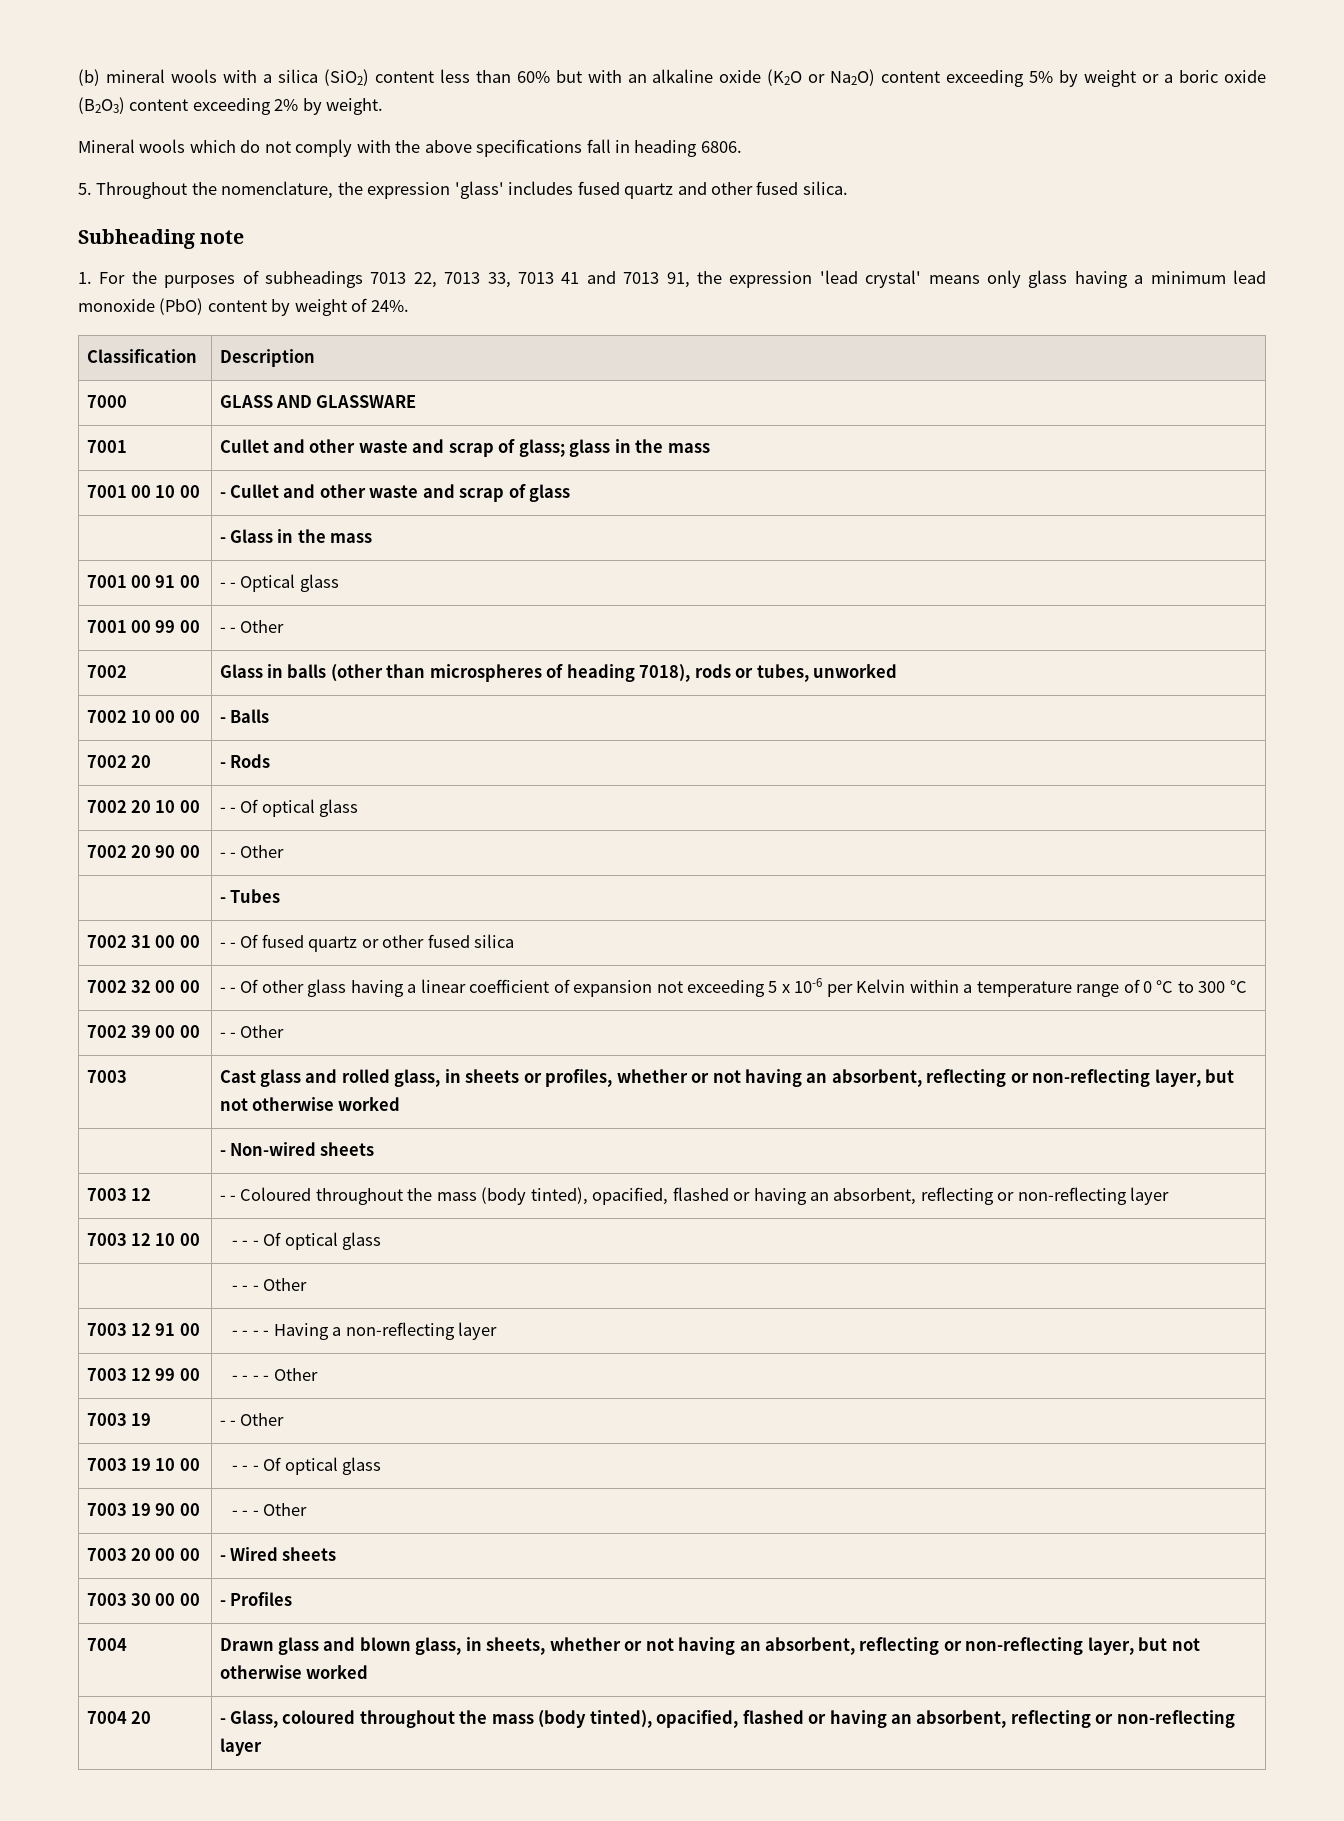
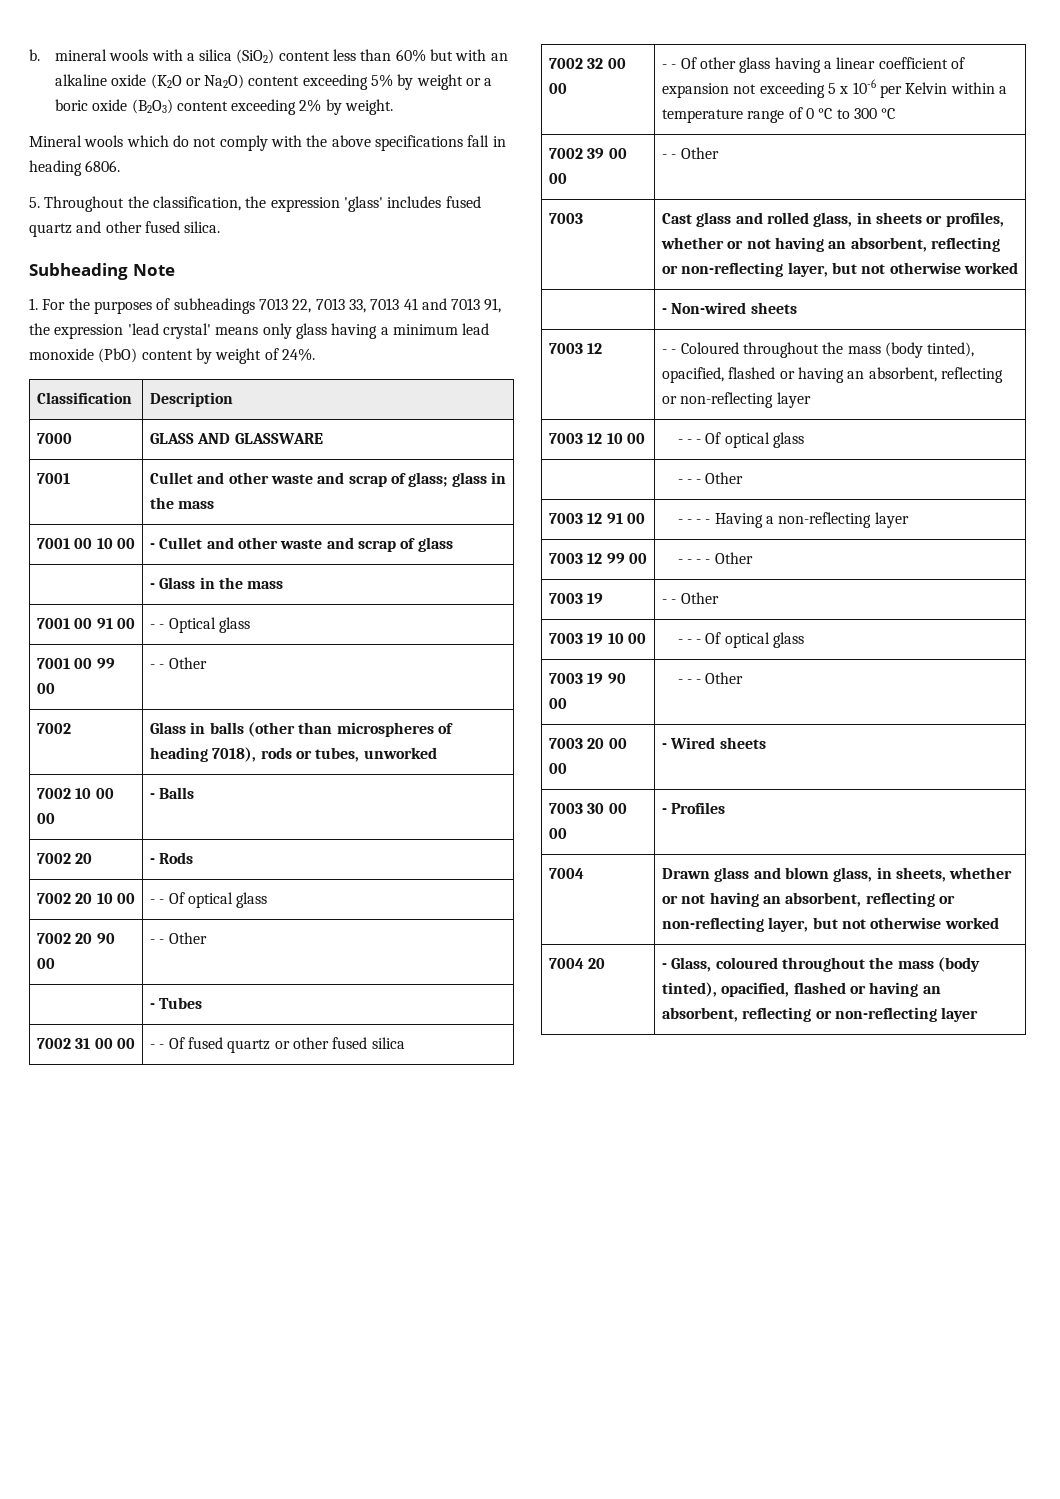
- (b) mineral wools with a silica (SiO2) content less than 60% but with an alkaline oxide (K2O or Na2O) content exceeding 5% by weight or a boric oxide (B2O3) content exceeding 2% by weight.
+ b. mineral wools with a silica (SiO2) content less than 60% but with an alkaline oxide (K2O or Na2O) content exceeding 5% by weight or a boric oxide (B2O3) content exceeding 2% by weight.
- 5. Throughout the nomenclature, the expression 'glass' includes fused quartz and other fused silica.
+ 5. Throughout the classification, the expression 'glass' includes fused quartz and other fused silica.
- Subheading note
+ Subheading Note

